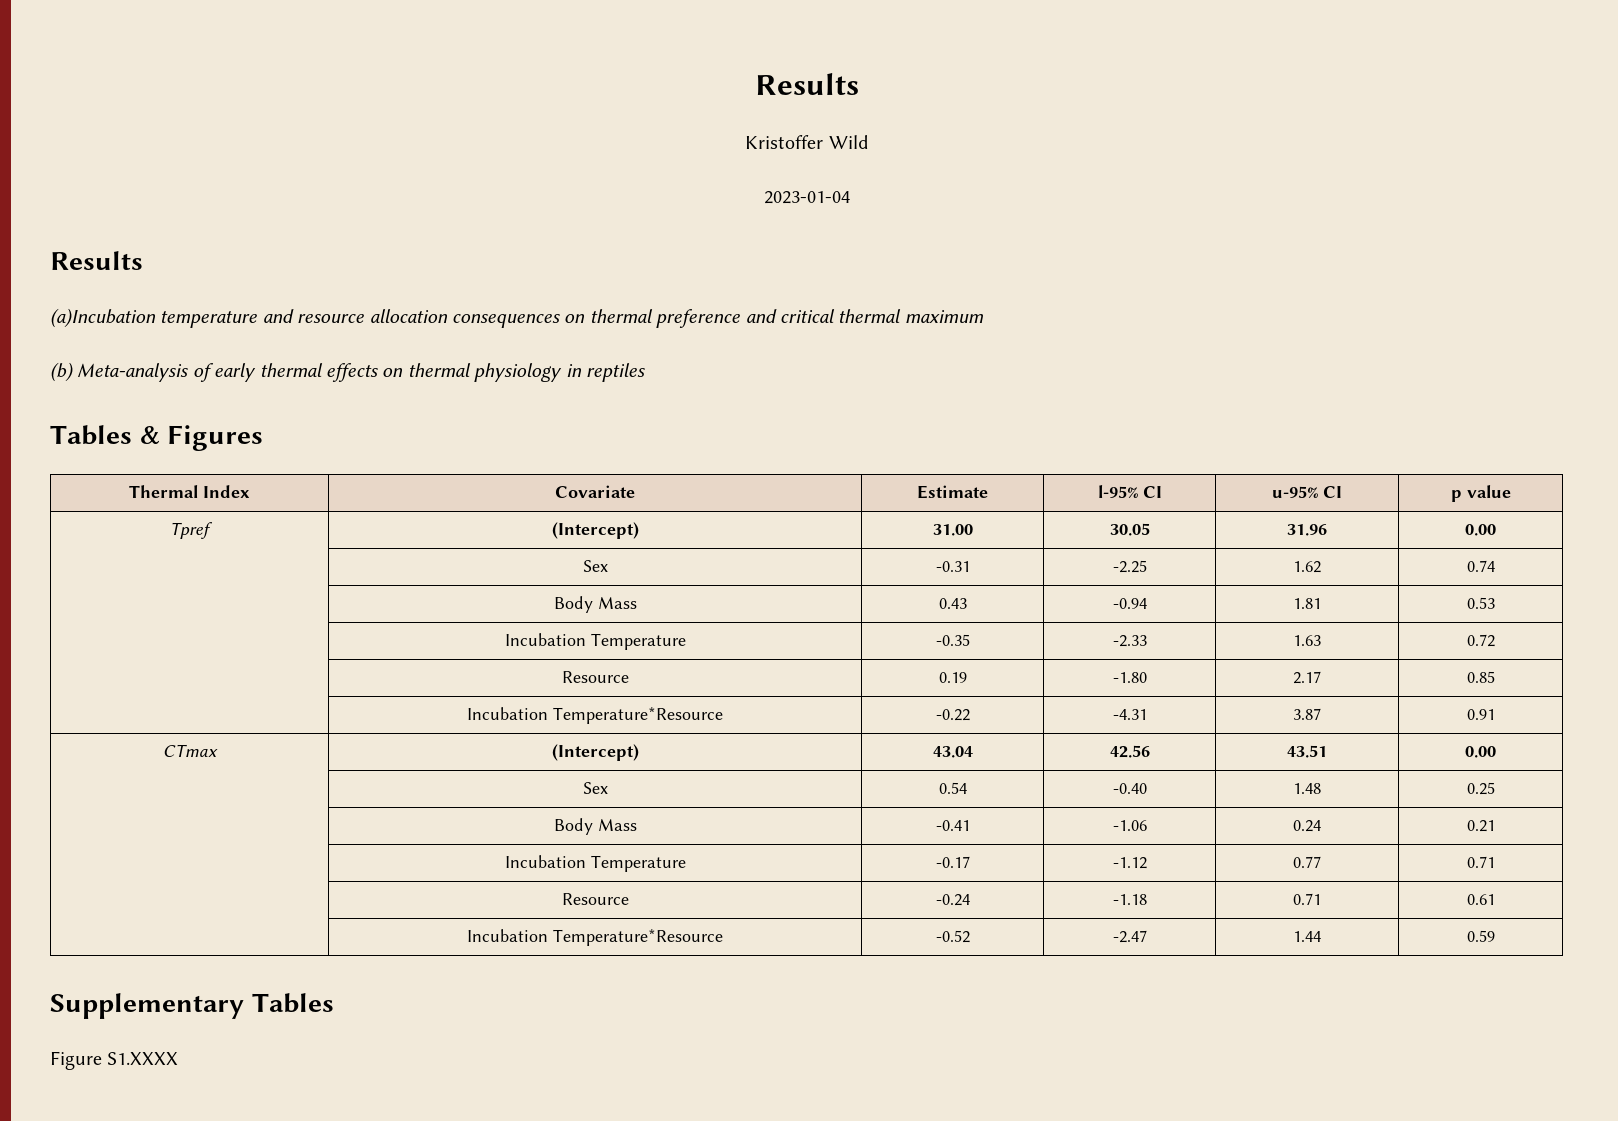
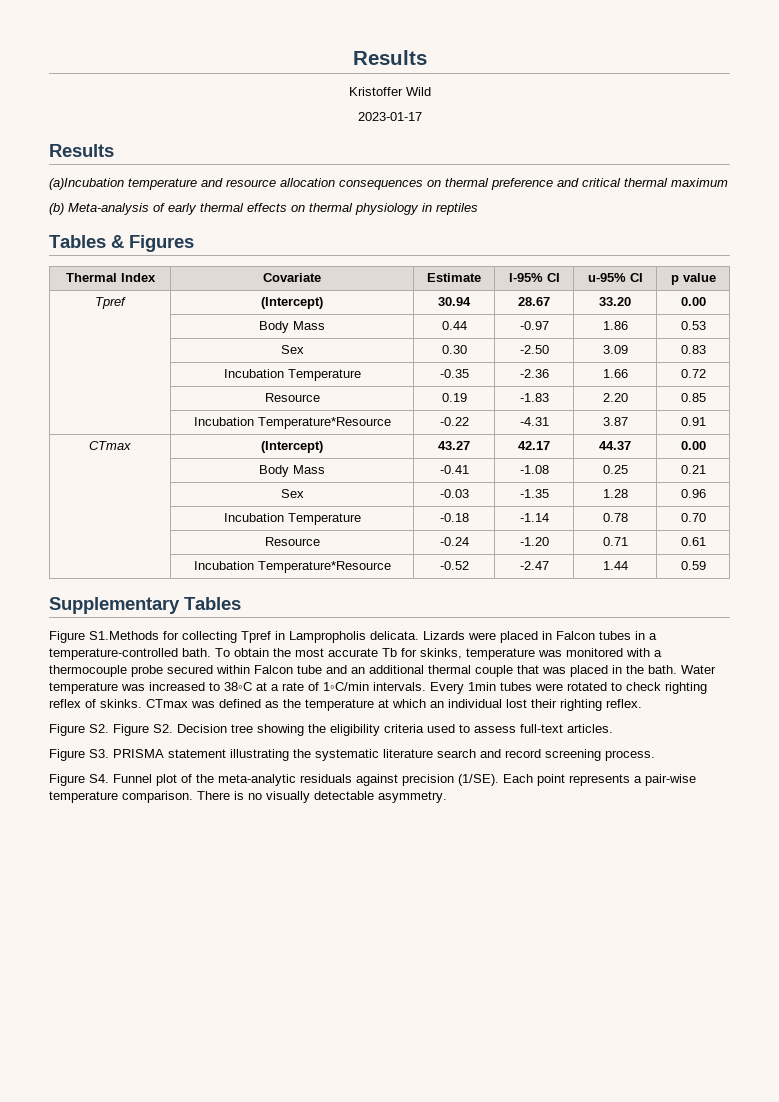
- 2023-01-04
+ 2023-01-17
- Tpref | (Intercept) | 31.00 | 30.05 | 31.96 | 0.00
- | Sex | -0.31 | -2.25 | 1.62 | 0.74
- | Body Mass | 0.43 | -0.94 | 1.81 | 0.53
+ Tpref | (Intercept) | 30.94 | 28.67 | 33.20 | 0.00
+ | Body Mass | 0.44 | -0.97 | 1.86 | 0.53
+ | Sex | 0.30 | -2.50 | 3.09 | 0.83
- | Incubation Temperature | -0.35 | -2.33 | 1.63 | 0.72
+ | Incubation Temperature | -0.35 | -2.36 | 1.66 | 0.72
- | Resource | 0.19 | -1.80 | 2.17 | 0.85
+ | Resource | 0.19 | -1.83 | 2.20 | 0.85
- CTmax | (Intercept) | 43.04 | 42.56 | 43.51 | 0.00
- | Sex | 0.54 | -0.40 | 1.48 | 0.25
+ CTmax | (Intercept) | 43.27 | 42.17 | 44.37 | 0.00
- | Body Mass | -0.41 | -1.06 | 0.24 | 0.21
+ | Body Mass | -0.41 | -1.08 | 0.25 | 0.21
- | Incubation Temperature | -0.17 | -1.12 | 0.77 | 0.71
+ | Sex | -0.03 | -1.35 | 1.28 | 0.96
+ | Incubation Temperature | -0.18 | -1.14 | 0.78 | 0.70
- | Resource | -0.24 | -1.18 | 0.71 | 0.61
+ | Resource | -0.24 | -1.20 | 0.71 | 0.61
- Figure S1.XXXX
+ Figure S1.Methods for collecting Tpref in Lampropholis delicata. Lizards were placed in Falcon tubes in a temperature-controlled bath. To obtain the most accurate Tb for skinks, temperature was monitored with a thermocouple probe secured within Falcon tube and an additional thermal couple that was placed in the bath. Water temperature was increased to 38◦C at a rate of 1◦C/min intervals. Every 1min tubes were rotated to check righting reflex of skinks. CTmax was defined as the temperature at which an individual lost their righting reflex.
+ Figure S2. Figure S2. Decision tree showing the eligibility criteria used to assess full-text articles.
+ Figure S3. PRISMA statement illustrating the systematic literature search and record screening process.
+ Figure S4. Funnel plot of the meta-analytic residuals against precision (1/SE). Each point represents a pair-wise temperature comparison. There is no visually detectable asymmetry.

